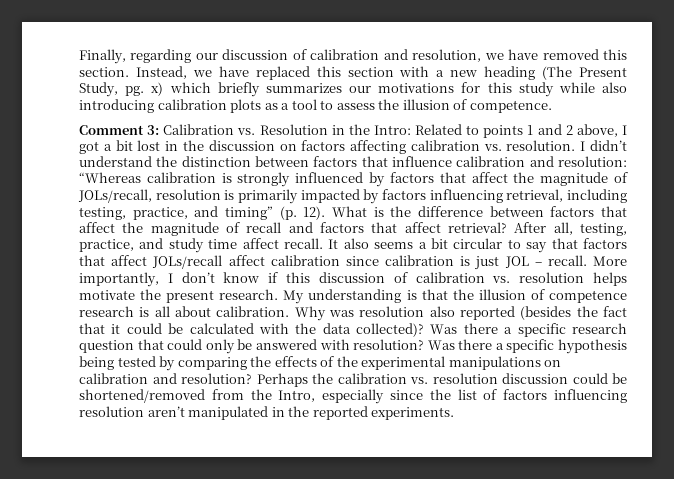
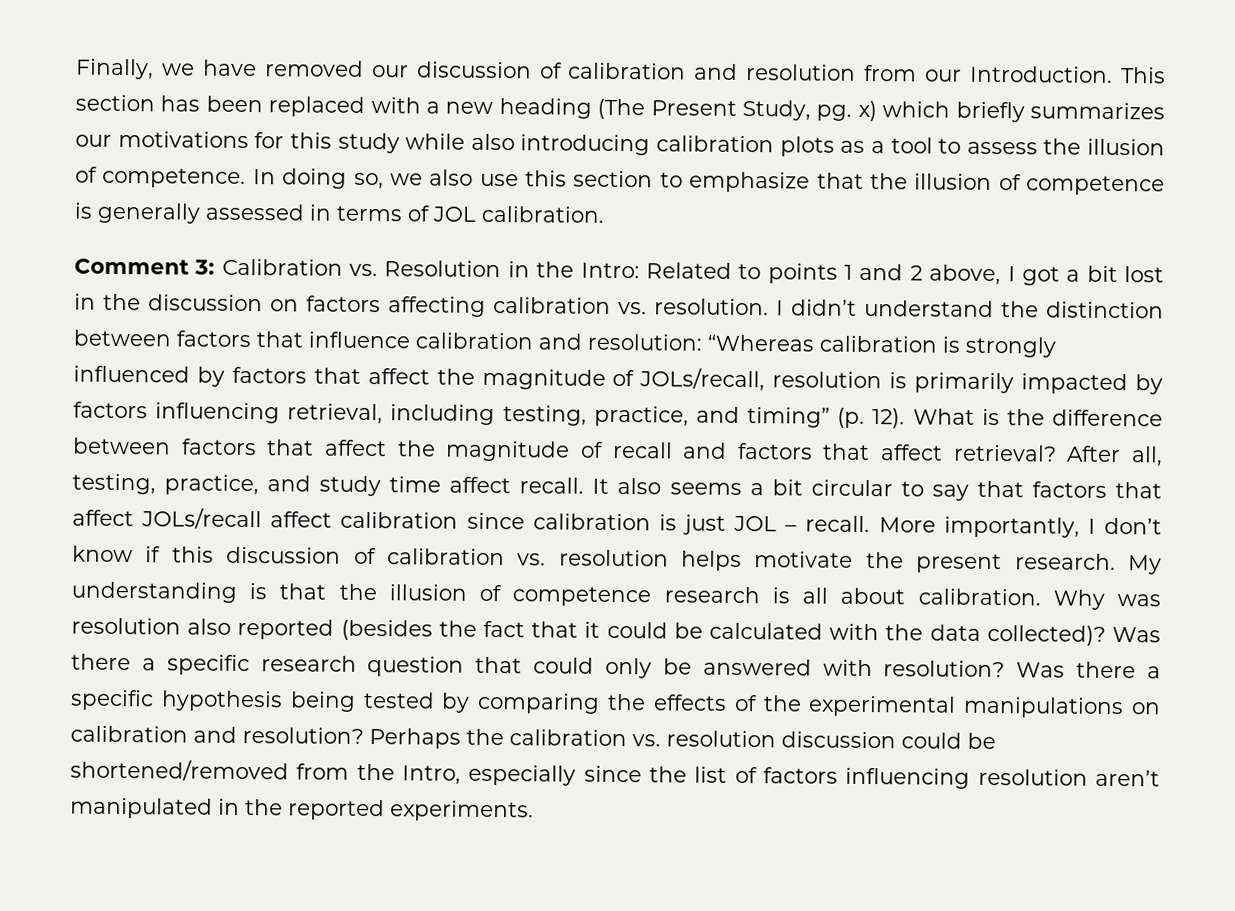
- Finally, regarding our discussion of calibration and resolution, we have removed this section. Instead, we have replaced this section with a new heading (The Present Study, pg. x) which briefly summarizes our motivations for this study while also introducing calibration plots as a tool to assess the illusion of competence.
+ Finally, we have removed our discussion of calibration and resolution from our Introduction. This section has been replaced with a new heading (The Present Study, pg. x) which briefly summarizes our motivations for this study while also introducing calibration plots as a tool to assess the illusion of competence. In doing so, we also use this section to emphasize that the illusion of competence is generally assessed in terms of JOL calibration.

